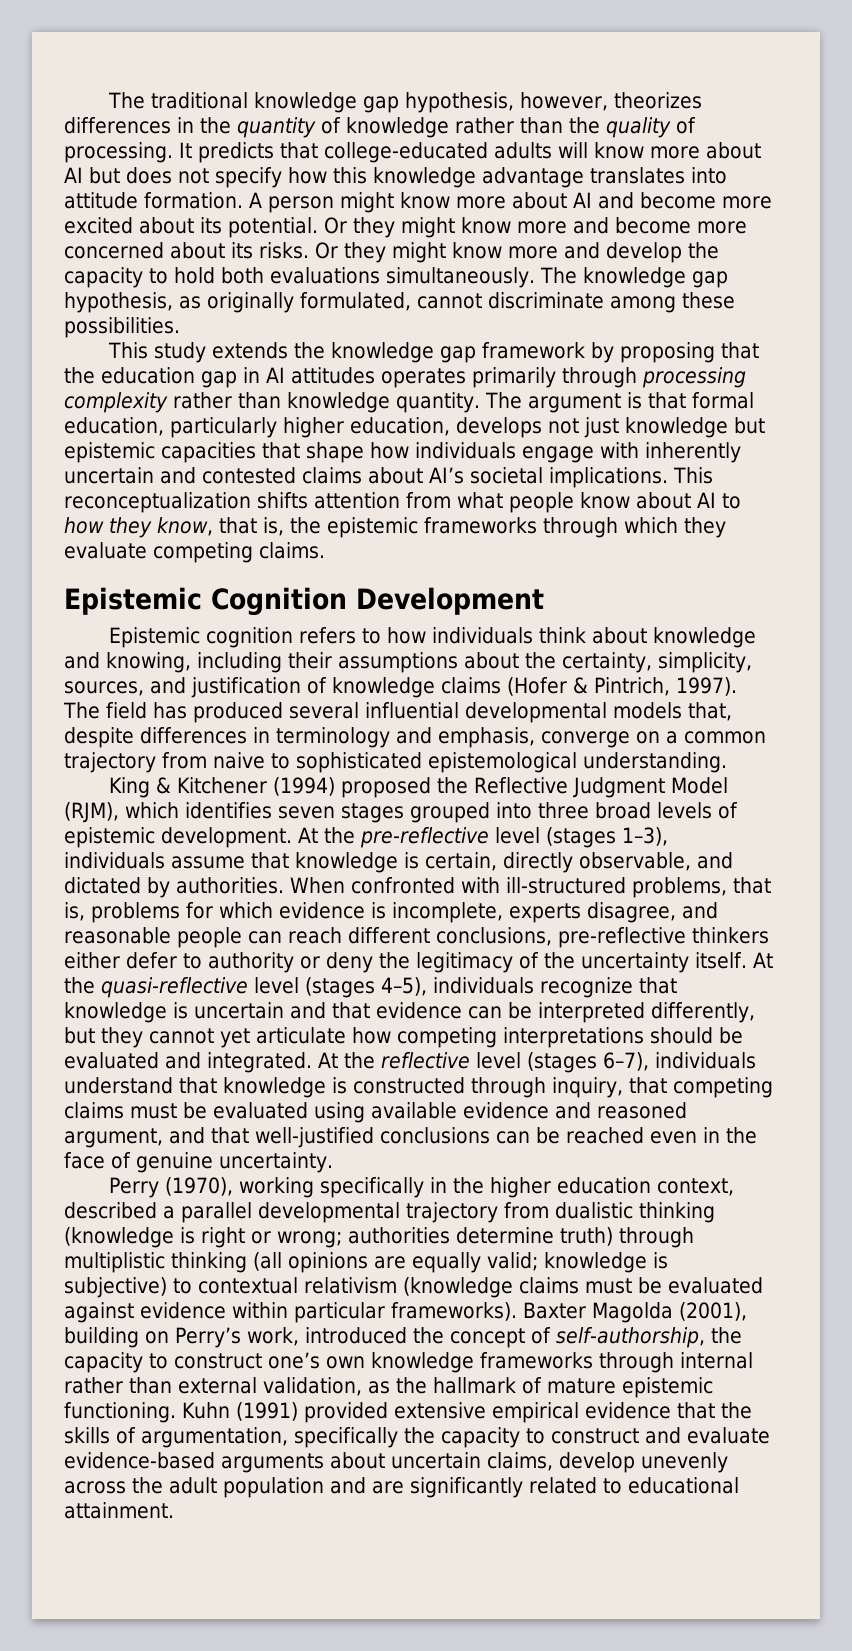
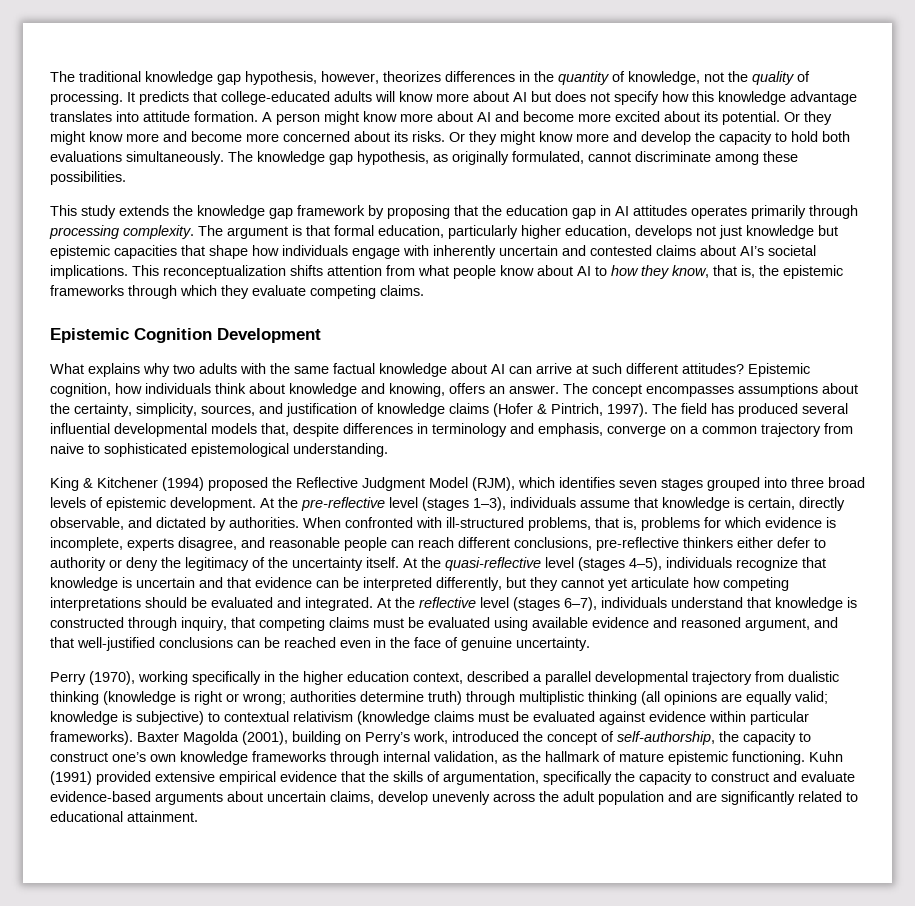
- The traditional knowledge gap hypothesis, however, theorizes differences in the quantity of knowledge rather than the quality of processing.
+ The traditional knowledge gap hypothesis, however, theorizes differences in the quantity of knowledge, not the quality of processing.
- This study extends the knowledge gap framework by proposing that the education gap in AI attitudes operates primarily through processing complexity rather than knowledge quantity.
+ This study extends the knowledge gap framework by proposing that the education gap in AI attitudes operates primarily through processing complexity.
- Epistemic cognition refers to how individuals think about knowledge and knowing, including their assumptions about the certainty, simplicity, sources, and justification of knowledge claims (Hofer & Pintrich, 1997).
+ What explains why two adults with the same factual knowledge about AI can arrive at such different attitudes? Epistemic cognition, how individuals think about knowledge and knowing, offers an answer. The concept encompasses assumptions about the certainty, simplicity, sources, and justification of knowledge claims (Hofer & Pintrich, 1997).
- Baxter Magolda (2001), building on Perry’s work, introduced the concept of self-authorship, the capacity to construct one’s own knowledge frameworks through internal rather than external validation, as the hallmark of mature epistemic functioning.
+ Baxter Magolda (2001), building on Perry’s work, introduced the concept of self-authorship, the capacity to construct one’s own knowledge frameworks through internal validation, as the hallmark of mature epistemic functioning.

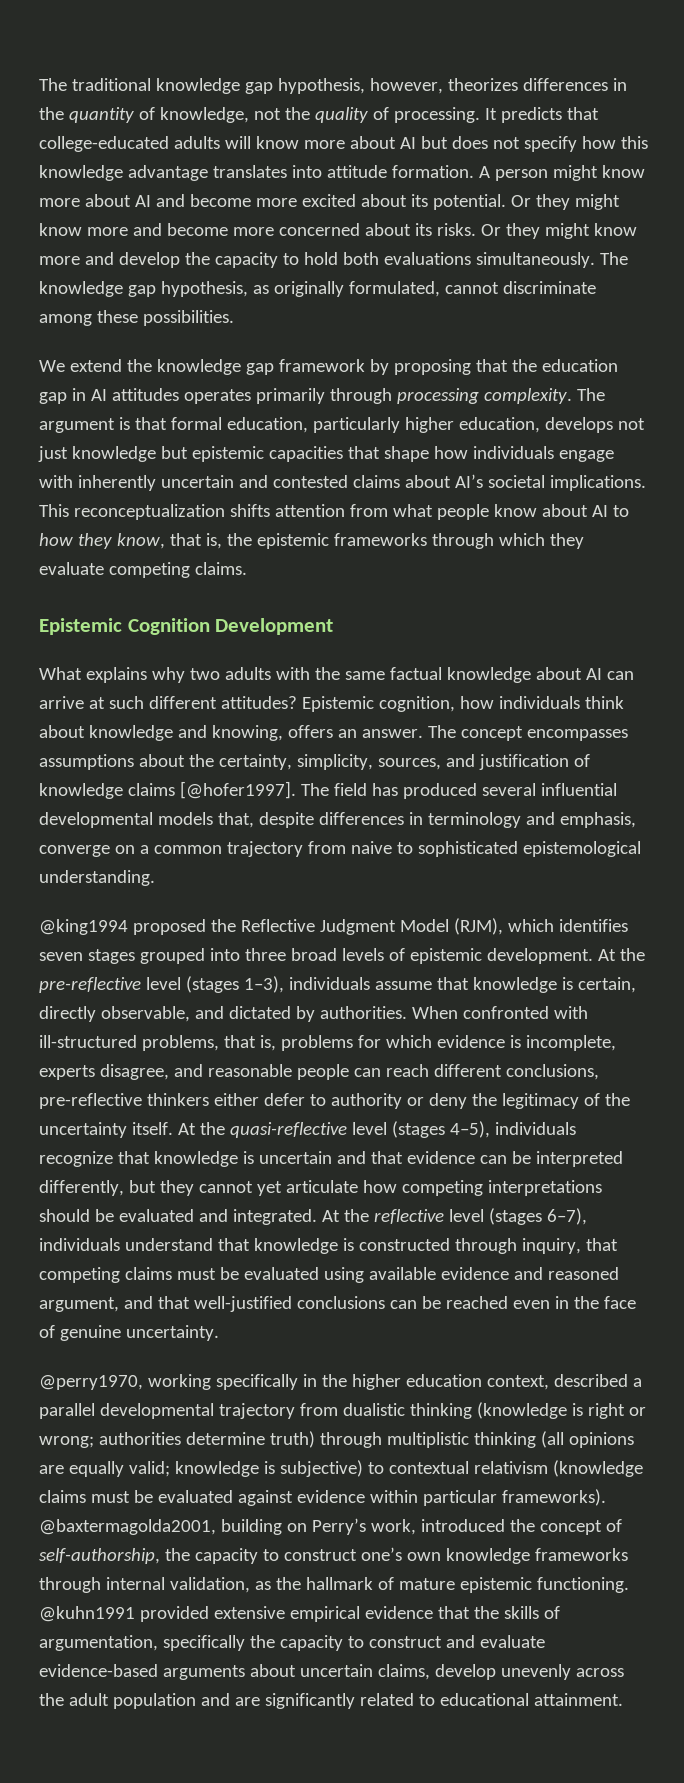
- This study extends the knowledge gap framework by proposing that the education gap in AI attitudes operates primarily through processing complexity.
+ We extend the knowledge gap framework by proposing that the education gap in AI attitudes operates primarily through processing complexity.
- The concept encompasses assumptions about the certainty, simplicity, sources, and justification of knowledge claims (Hofer & Pintrich, 1997).
+ The concept encompasses assumptions about the certainty, simplicity, sources, and justification of knowledge claims [@hofer1997].
- King & Kitchener (1994) proposed the Reflective Judgment Model (RJM), which identifies seven stages grouped into three broad levels of epistemic development.
+ @king1994 proposed the Reflective Judgment Model (RJM), which identifies seven stages grouped into three broad levels of epistemic development.
- Perry (1970), working specifically in the higher education context, described a parallel developmental trajectory from dualistic thinking (knowledge is right or wrong; authorities determine truth) through multiplistic thinking (all opinions are equally valid; knowledge is subjective) to contextual relativism (knowledge claims must be evaluated against evidence within particular frameworks).
+ @perry1970, working specifically in the higher education context, described a parallel developmental trajectory from dualistic thinking (knowledge is right or wrong; authorities determine truth) through multiplistic thinking (all opinions are equally valid; knowledge is subjective) to contextual relativism (knowledge claims must be evaluated against evidence within particular frameworks).
- Baxter Magolda (2001), building on Perry’s work, introduced the concept of self-authorship, the capacity to construct one’s own knowledge frameworks through internal validation, as the hallmark of mature epistemic functioning.
+ @baxtermagolda2001, building on Perry’s work, introduced the concept of self-authorship, the capacity to construct one’s own knowledge frameworks through internal validation, as the hallmark of mature epistemic functioning.
- Kuhn (1991) provided extensive empirical evidence that the skills of argumentation, specifically the capacity to construct and evaluate evidence-based arguments about uncertain claims, develop unevenly across the adult population and are significantly related to educational attainment.
+ @kuhn1991 provided extensive empirical evidence that the skills of argumentation, specifically the capacity to construct and evaluate evidence-based arguments about uncertain claims, develop unevenly across the adult population and are significantly related to educational attainment.

